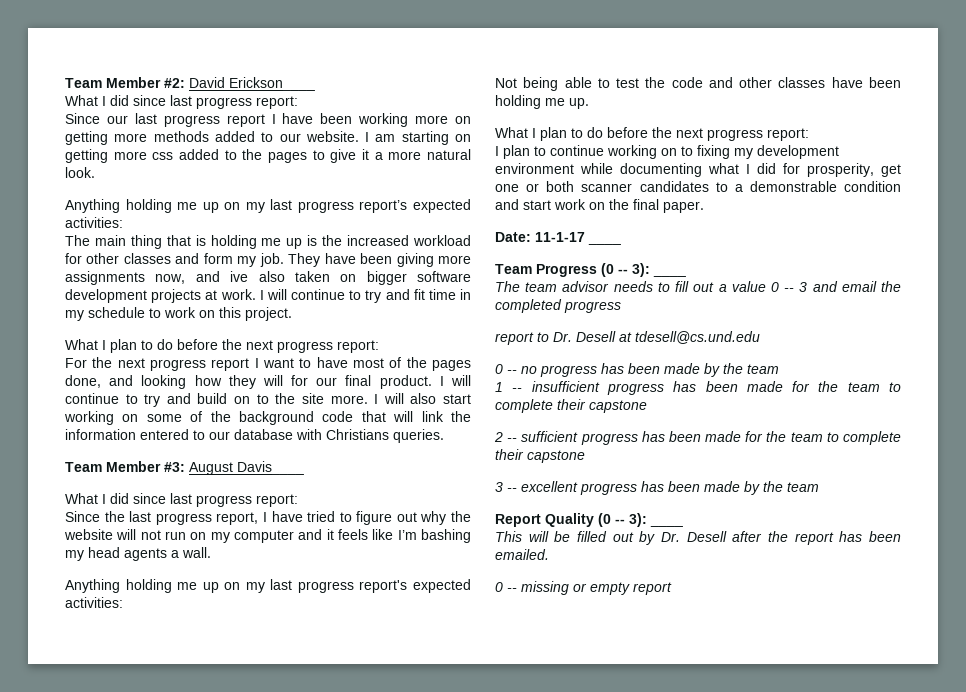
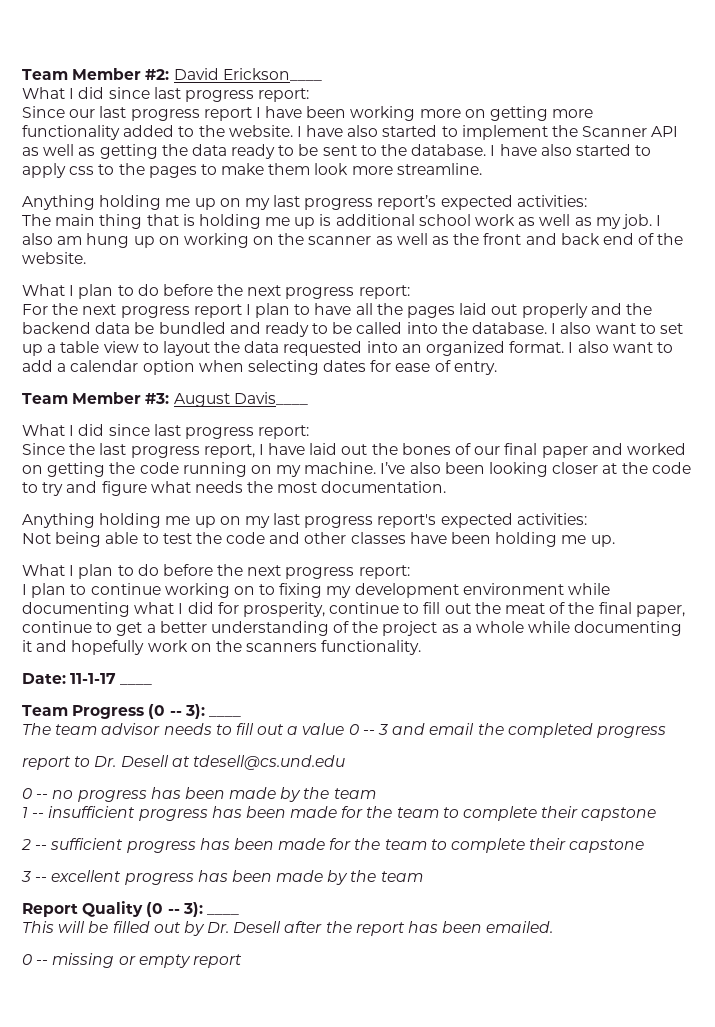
- Since our last progress report I have been working more on getting more methods added to our website.
+ Since our last progress report I have been working more on getting more functionality added to the website.
- I am starting on getting more css added to the pages to give it a more natural look.
+ I have also started to implement the Scanner API as well as getting the data ready to be sent to the database. I have also started to apply css to the pages to make them look more streamline.
- The main thing that is holding me up is the increased workload for other classes and form my job. They have been giving more assignments now, and ive also taken on bigger software development projects at work. I will continue to try and fit time in my schedule to work on this project.
+ The main thing that is holding me up is additional school work as well as my job. I also am hung up on working on the scanner as well as the front and back end of the website.
- For the next progress report I want to have most of the pages done, and looking how they will for our final product. I will continue to try and build on to the site more. I will also start working on some of the background code that will link the information entered to our database with Christians queries.
+ For the next progress report I plan to have all the pages laid out properly and the backend data be bundled and ready to be called into the database. I also want to set up a table view to layout the data requested into an organized format. I also want to add a calendar option when selecting dates for ease of entry.
- Since the last progress report, I have tried to figure out why the website will not run on my computer and it feels like I’m bashing my head agents a wall.
+ Since the last progress report, I have laid out the bones of our final paper and worked on getting the code running on my machine. I’ve also been looking closer at the code to try and figure what needs the most documentation.
- I plan to continue working on to fixing my development environment while documenting what I did for prosperity, get one or both scanner candidates to a demonstrable condition and start work on the final paper.
+ I plan to continue working on to fixing my development environment while documenting what I did for prosperity, continue to fill out the meat of the final paper, continue to get a better understanding of the project as a whole while documenting it and hopefully work on the scanners functionality.

